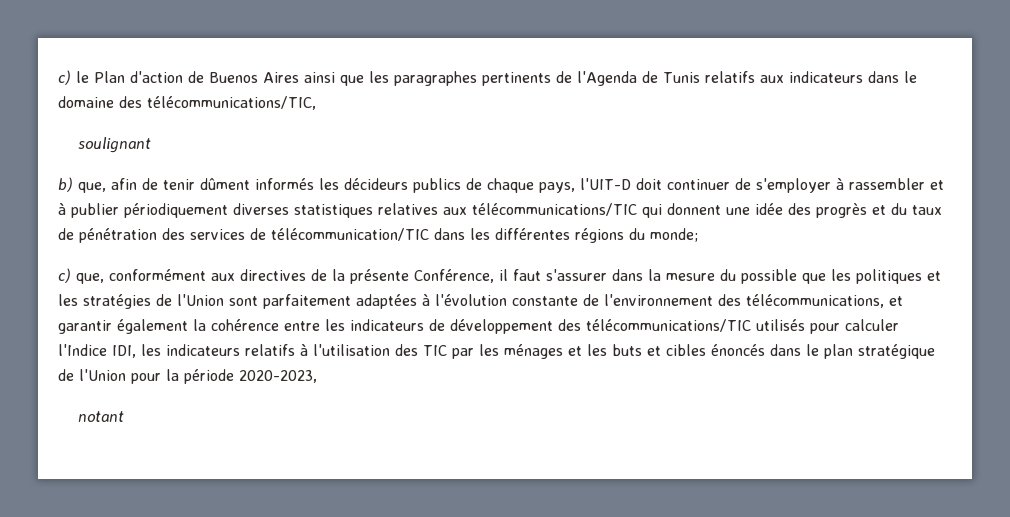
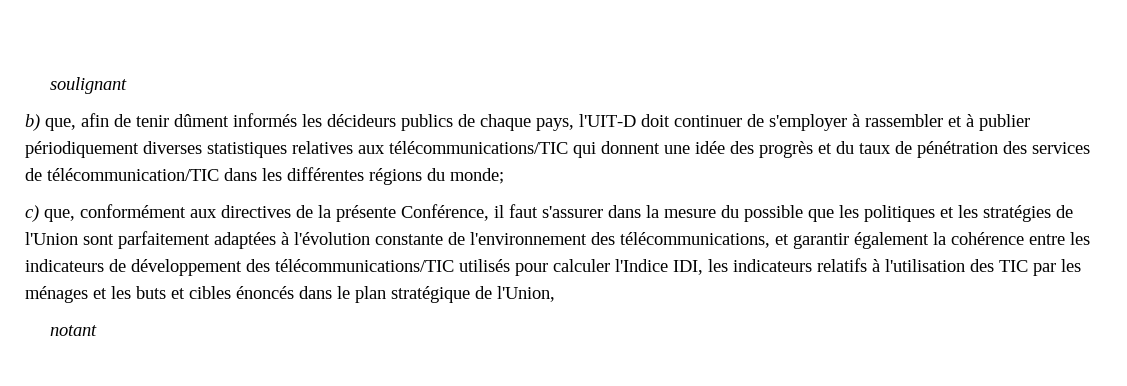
- c) le Plan d'action de Buenos Aires ainsi que les paragraphes pertinents de l'Agenda de Tunis relatifs aux indicateurs dans le domaine des télécommunications/TIC,
- c) que, conformément aux directives de la présente Conférence, il faut s'assurer dans la mesure du possible que les politiques et les stratégies de l'Union sont parfaitement adaptées à l'évolution constante de l'environnement des télécommunications, et garantir également la cohérence entre les indicateurs de développement des télécommunications/TIC utilisés pour calculer l'Indice IDI, les indicateurs relatifs à l'utilisation des TIC par les ménages et les buts et cibles énoncés dans le plan stratégique de l'Union pour la période 2020-2023,
+ c) que, conformément aux directives de la présente Conférence, il faut s'assurer dans la mesure du possible que les politiques et les stratégies de l'Union sont parfaitement adaptées à l'évolution constante de l'environnement des télécommunications, et garantir également la cohérence entre les indicateurs de développement des télécommunications/TIC utilisés pour calculer l'Indice IDI, les indicateurs relatifs à l'utilisation des TIC par les ménages et les buts et cibles énoncés dans le plan stratégique de l'Union,

